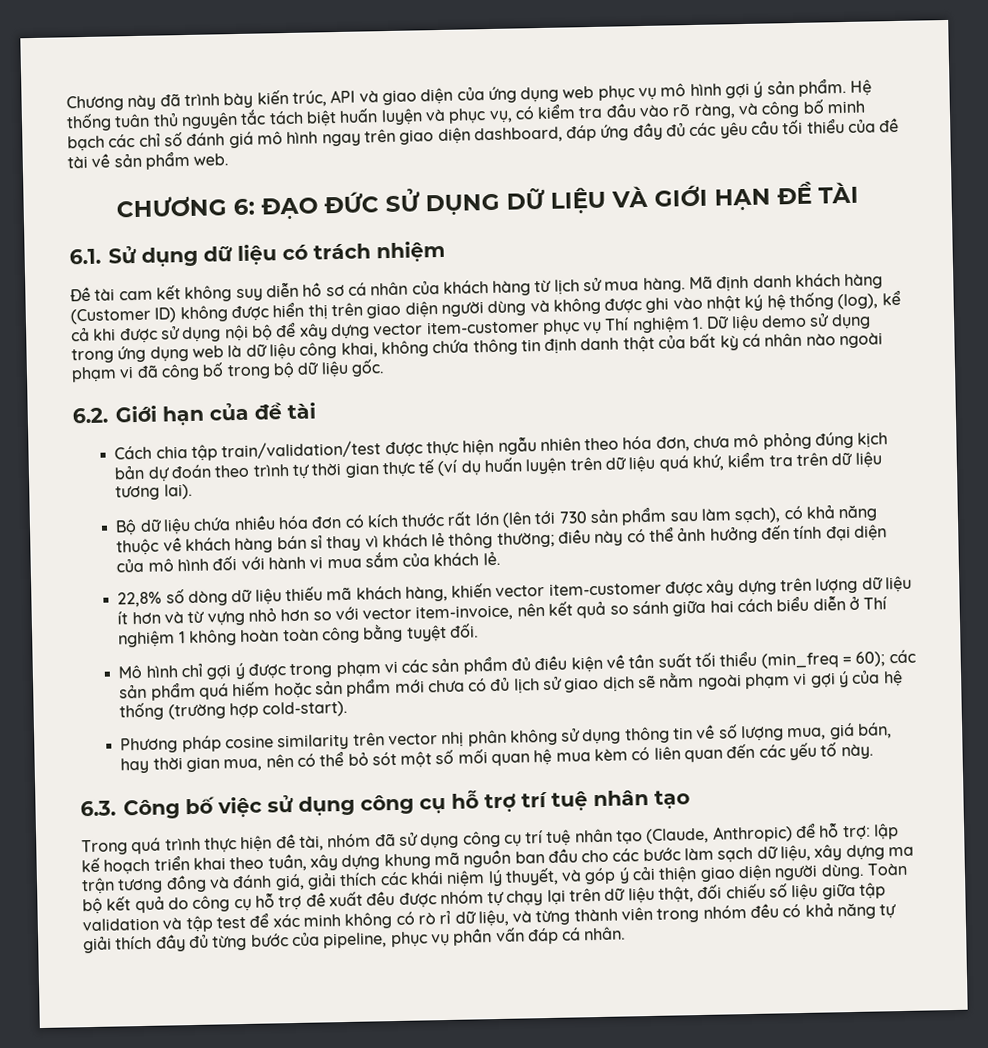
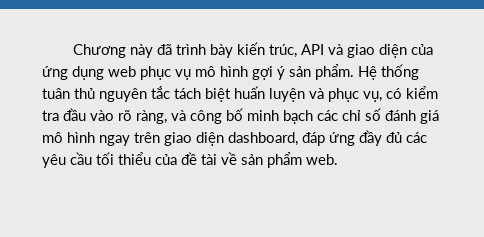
- CHƯƠNG 6: ĐẠO ĐỨC SỬ DỤNG DỮ LIỆU VÀ GIỚI HẠN ĐỀ TÀI
- 6.1. Sử dụng dữ liệu có trách nhiệm
- Đề tài cam kết không suy diễn hồ sơ cá nhân của khách hàng từ lịch sử mua hàng. Mã định danh khách hàng (Customer ID) không được hiển thị trên giao diện người dùng và không được ghi vào nhật ký hệ thống (log), kể cả khi được sử dụng nội bộ để xây dựng vector item-customer phục vụ Thí nghiệm 1. Dữ liệu demo sử dụng trong ứng dụng web là dữ liệu công khai, không chứa thông tin định danh thật của bất kỳ cá nhân nào ngoài phạm vi đã công bố trong bộ dữ liệu gốc.
- 6.2. Giới hạn của đề tài
- Cách chia tập train/validation/test được thực hiện ngẫu nhiên theo hóa đơn, chưa mô phỏng đúng kịch bản dự đoán theo trình tự thời gian thực tế (ví dụ huấn luyện trên dữ liệu quá khứ, kiểm tra trên dữ liệu tương lai).
- Bộ dữ liệu chứa nhiều hóa đơn có kích thước rất lớn (lên tới 730 sản phẩm sau làm sạch), có khả năng thuộc về khách hàng bán sỉ thay vì khách lẻ thông thường; điều này có thể ảnh hưởng đến tính đại diện của mô hình đối với hành vi mua sắm của khách lẻ.
- 22,8% số dòng dữ liệu thiếu mã khách hàng, khiến vector item-customer được xây dựng trên lượng dữ liệu ít hơn và từ vựng nhỏ hơn so với vector item-invoice, nên kết quả so sánh giữa hai cách biểu diễn ở Thí nghiệm 1 không hoàn toàn công bằng tuyệt đối.
- Mô hình chỉ gợi ý được trong phạm vi các sản phẩm đủ điều kiện về tần suất tối thiểu (min_freq = 60); các sản phẩm quá hiếm hoặc sản phẩm mới chưa có đủ lịch sử giao dịch sẽ nằm ngoài phạm vi gợi ý của hệ thống (trường hợp cold-start).
- Phương pháp cosine similarity trên vector nhị phân không sử dụng thông tin về số lượng mua, giá bán, hay thời gian mua, nên có thể bỏ sót một số mối quan hệ mua kèm có liên quan đến các yếu tố này.
- 6.3. Công bố việc sử dụng công cụ hỗ trợ trí tuệ nhân tạo
- Trong quá trình thực hiện đề tài, nhóm đã sử dụng công cụ trí tuệ nhân tạo (Claude, Anthropic) để hỗ trợ: lập kế hoạch triển khai theo tuần, xây dựng khung mã nguồn ban đầu cho các bước làm sạch dữ liệu, xây dựng ma trận tương đồng và đánh giá, giải thích các khái niệm lý thuyết, và góp ý cải thiện giao diện người dùng. Toàn bộ kết quả do công cụ hỗ trợ đề xuất đều được nhóm tự chạy lại trên dữ liệu thật, đối chiếu số liệu giữa tập validation và tập test để xác minh không có rò rỉ dữ liệu, và từng thành viên trong nhóm đều có khả năng tự giải thích đầy đủ từng bước của pipeline, phục vụ phần vấn đáp cá nhân.

